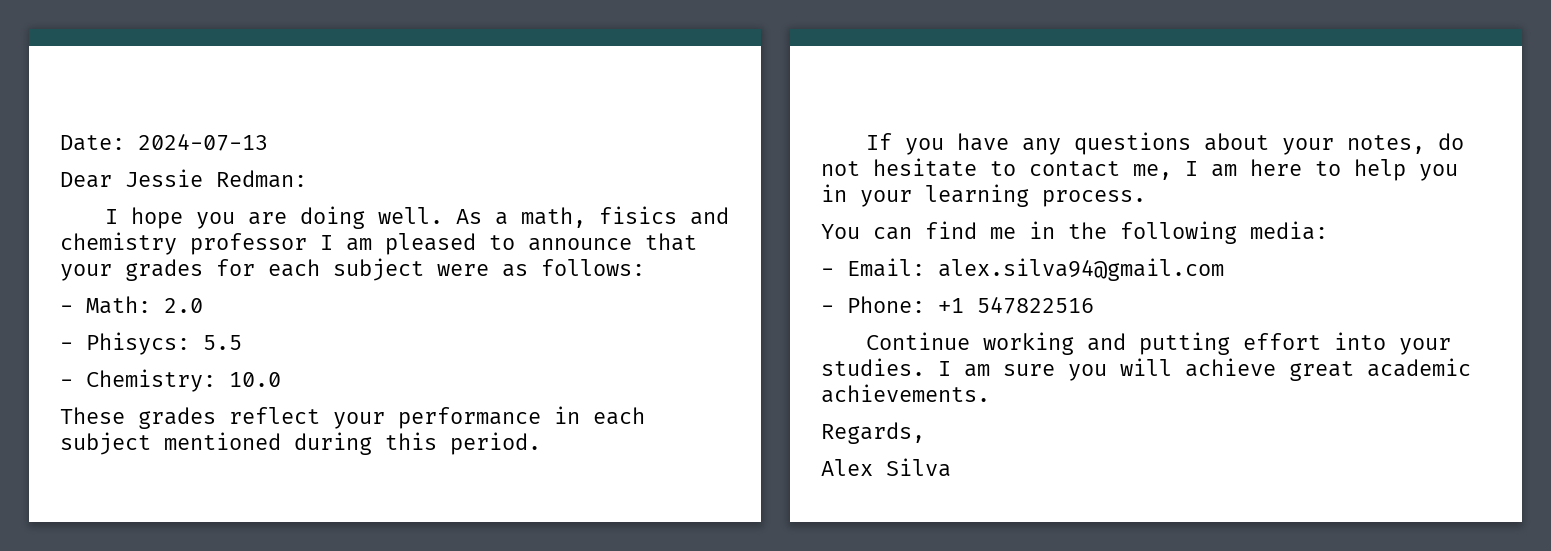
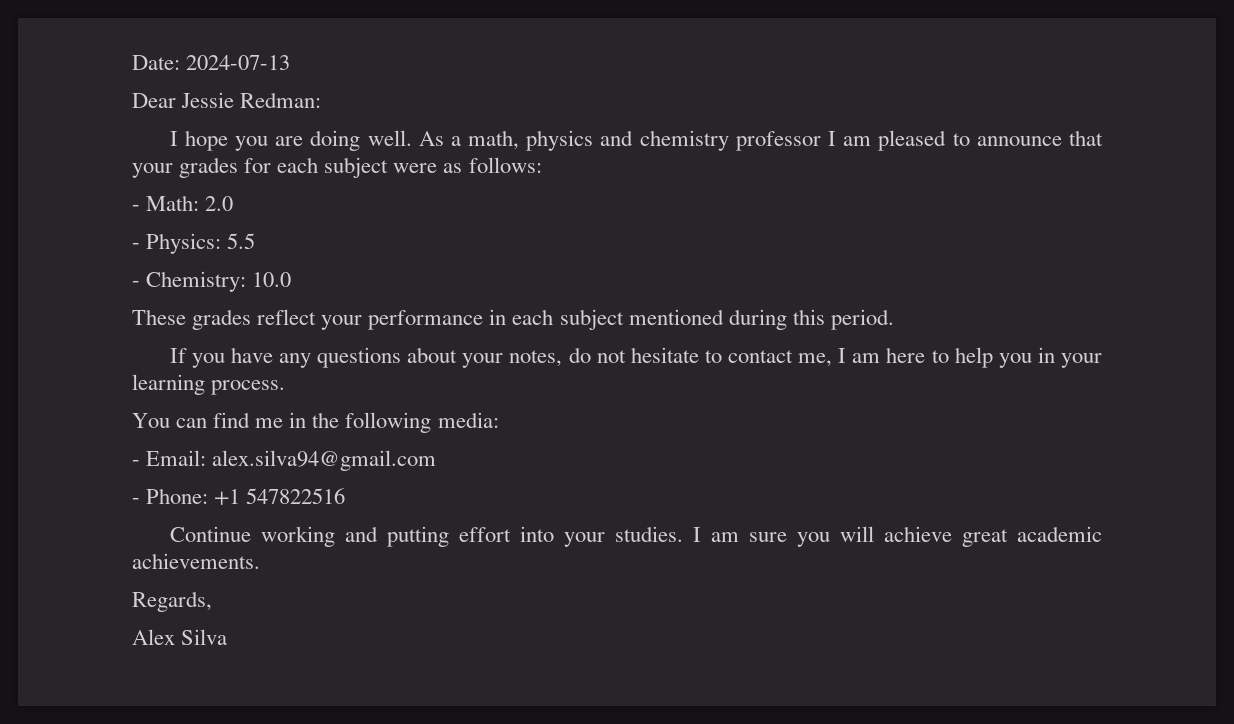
- As a math, fisics and chemistry professor I am pleased to announce that your grades for each subject were as follows:
+ As a math, physics and chemistry professor I am pleased to announce that your grades for each subject were as follows:
- - Phisycs: 5.5
+ - Physics: 5.5

